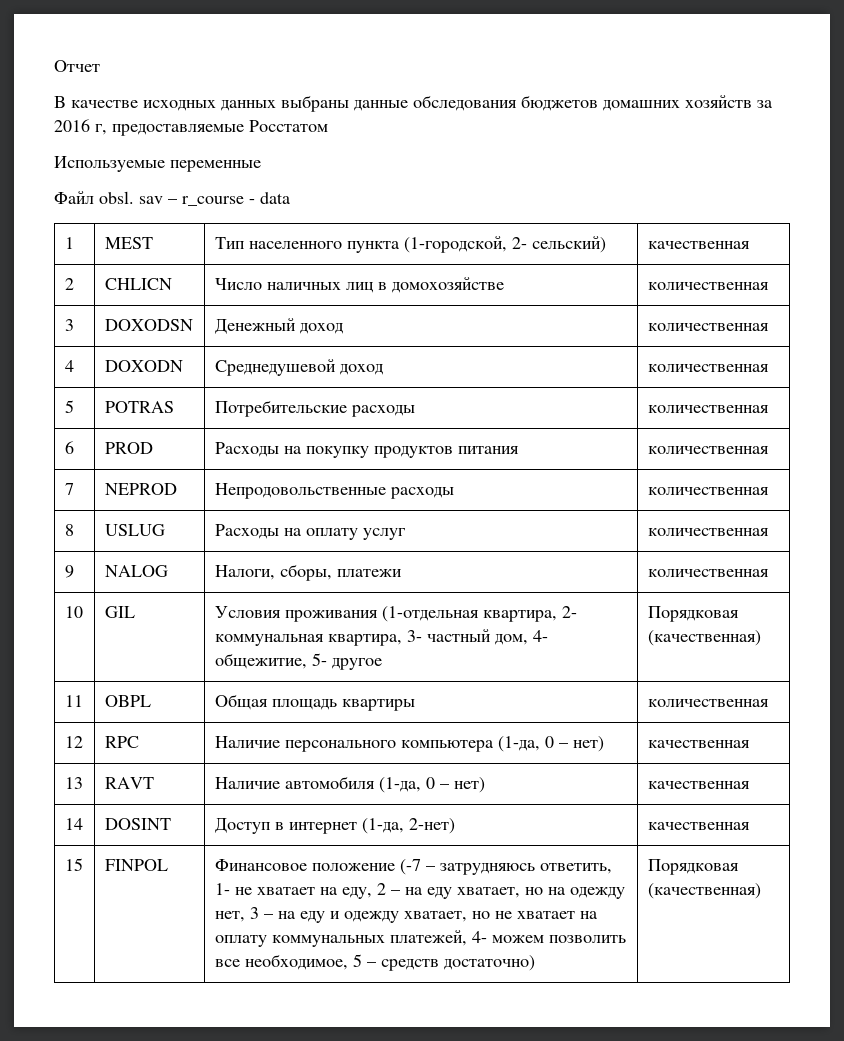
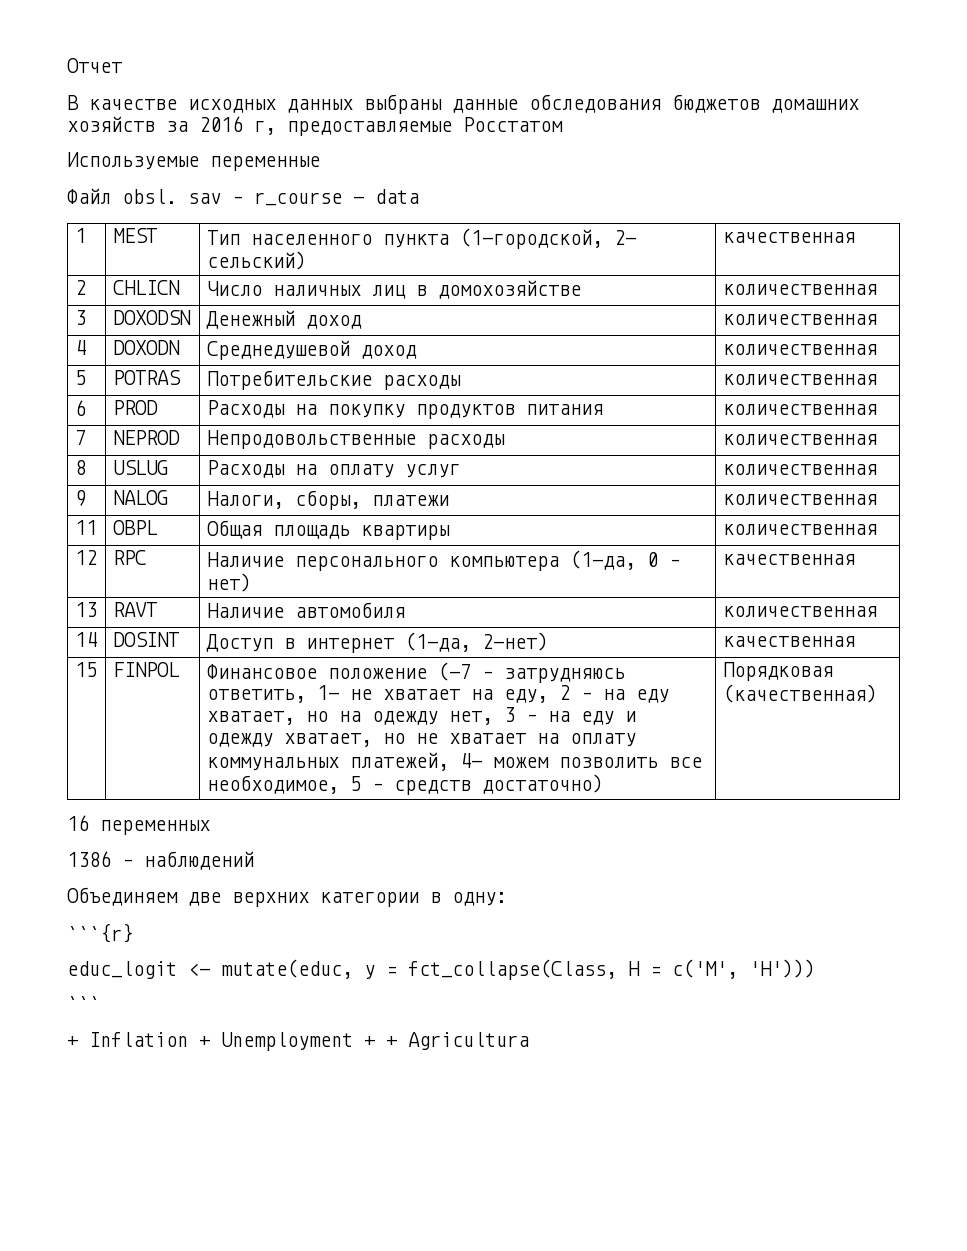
- 10 | GIL | Условия проживания (1-отдельная квартира, 2- коммунальная квартира, 3- частный дом, 4- общежитие, 5- другое | Порядковая (качественная)
- 13 | RAVT | Наличие автомобиля (1-да, 0 – нет) | качественная
+ 13 | RAVT | Наличие автомобиля | количественная
+ 16 переменных
+ 1386 – наблюдений
+ Объединяем две верхних категории в одну:
+ ```{r}
+ educ_logit <- mutate(educ, y = fct_collapse(Class, H = c('M', 'H')))
+ ```
+ + Inflation + Unemployment + + Agricultura

